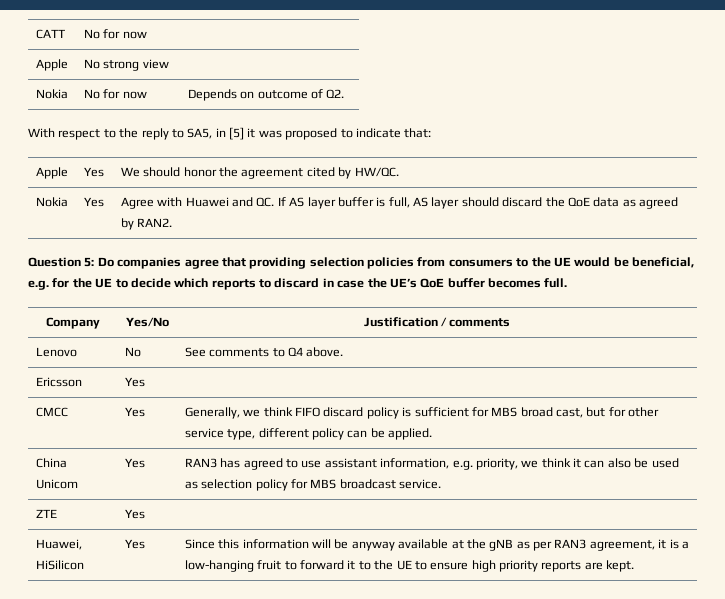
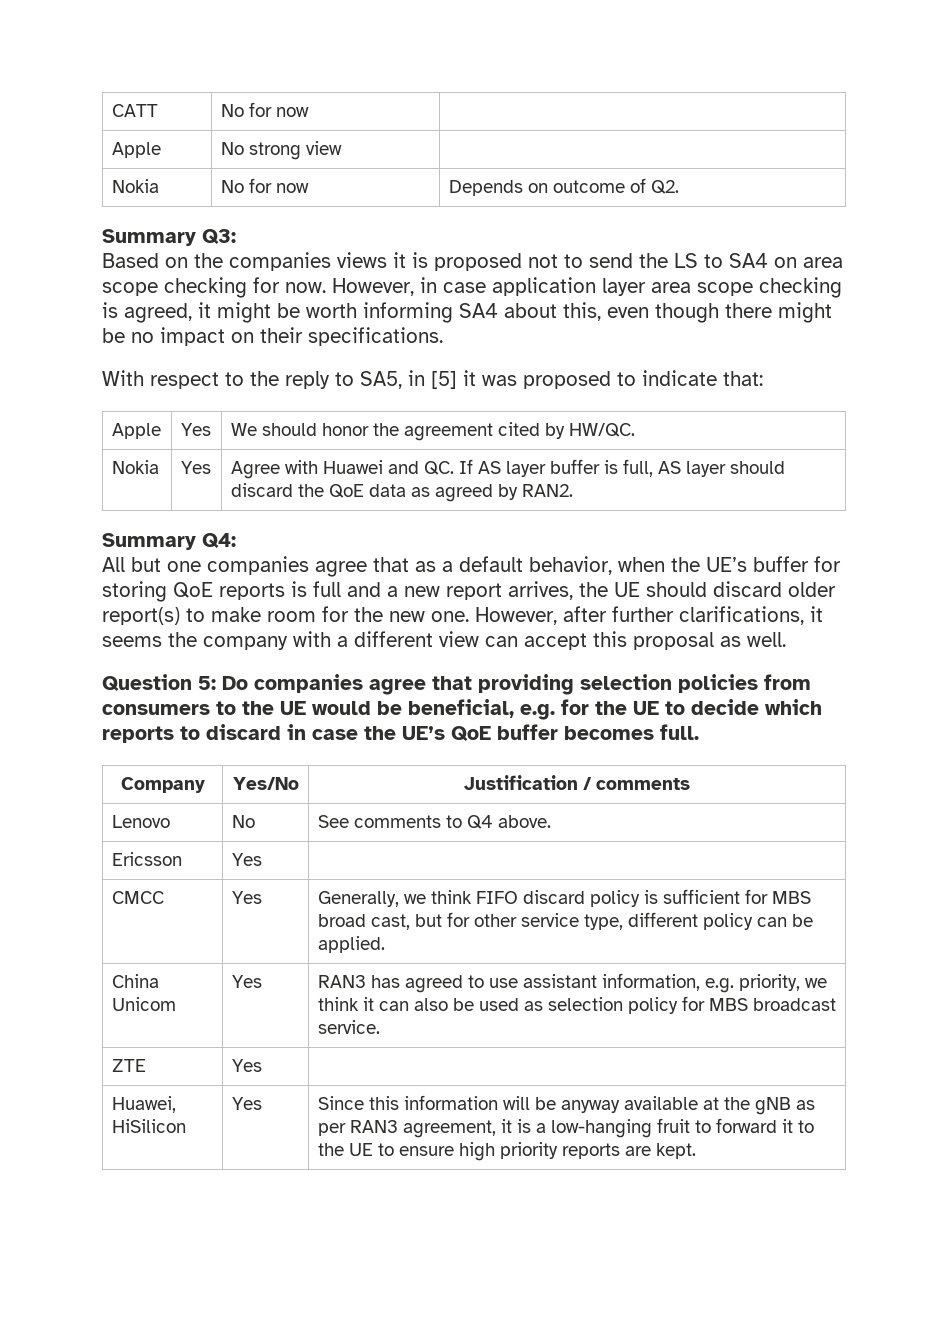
+ Summary Q3:
+ Based on the companies views it is proposed not to send the LS to SA4 on area scope checking for now. However, in case application layer area scope checking is agreed, it might be worth informing SA4 about this, even though there might be no impact on their specifications.
+ Summary Q4:
+ All but one companies agree that as a default behavior, when the UE’s buffer for storing QoE reports is full and a new report arrives, the UE should discard older report(s) to make room for the new one. However, after further clarifications, it seems the company with a different view can accept this proposal as well.

